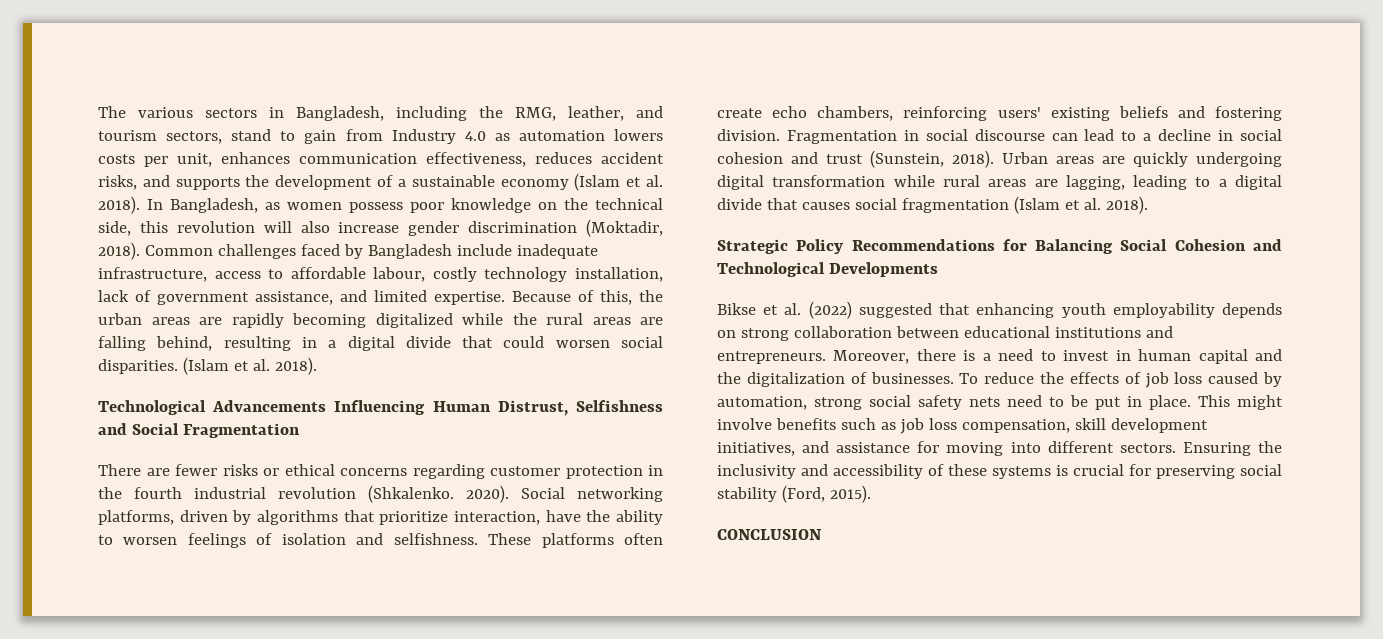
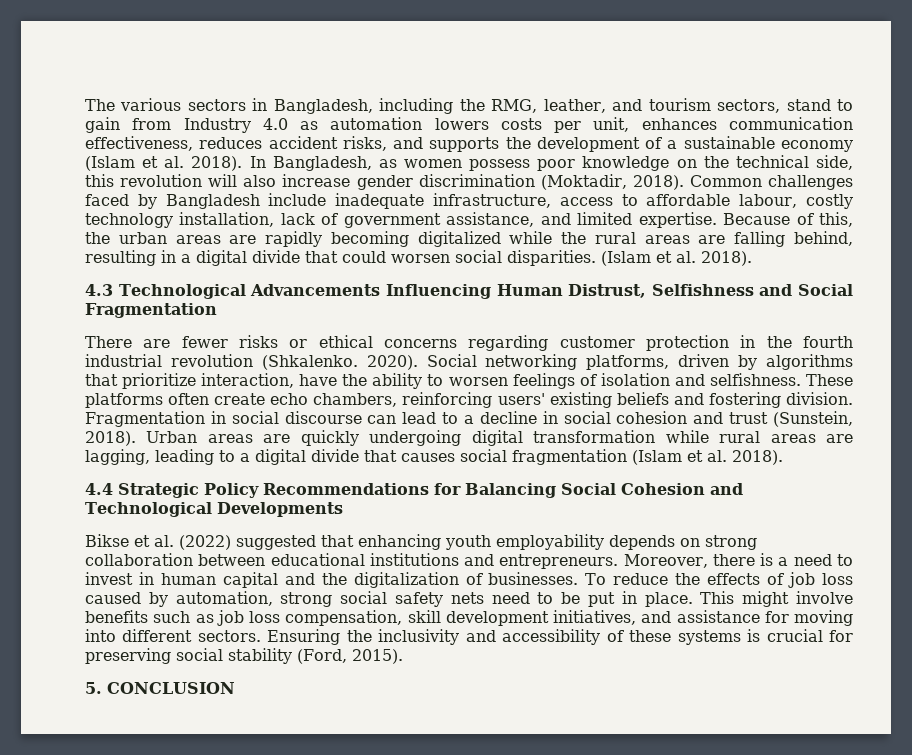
- Technological Advancements Influencing Human Distrust, Selfishness and Social Fragmentation
+ 4.3 Technological Advancements Influencing Human Distrust, Selfishness and Social Fragmentation
- Strategic Policy Recommendations for Balancing Social Cohesion and Technological Developments
+ 4.4 Strategic Policy Recommendations for Balancing Social Cohesion and Technological Developments
- CONCLUSION
+ 5. CONCLUSION

